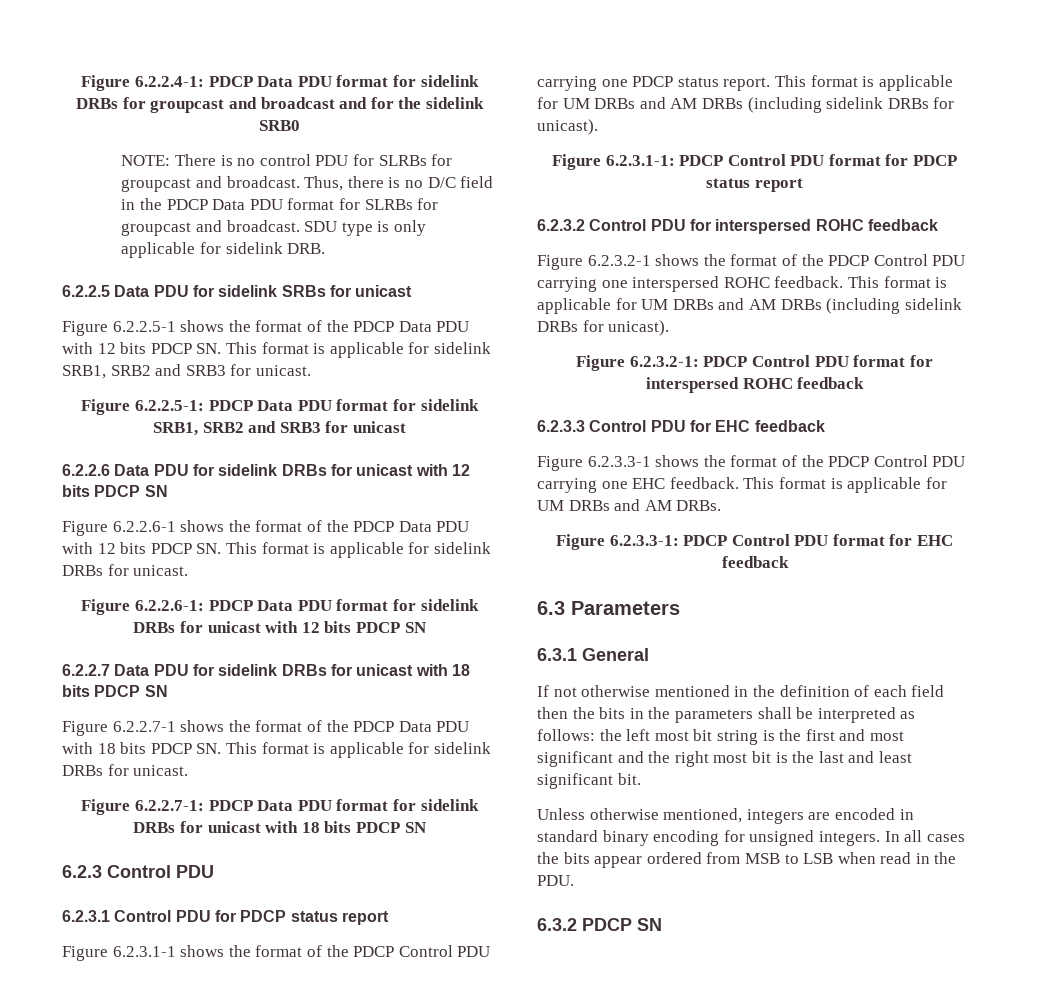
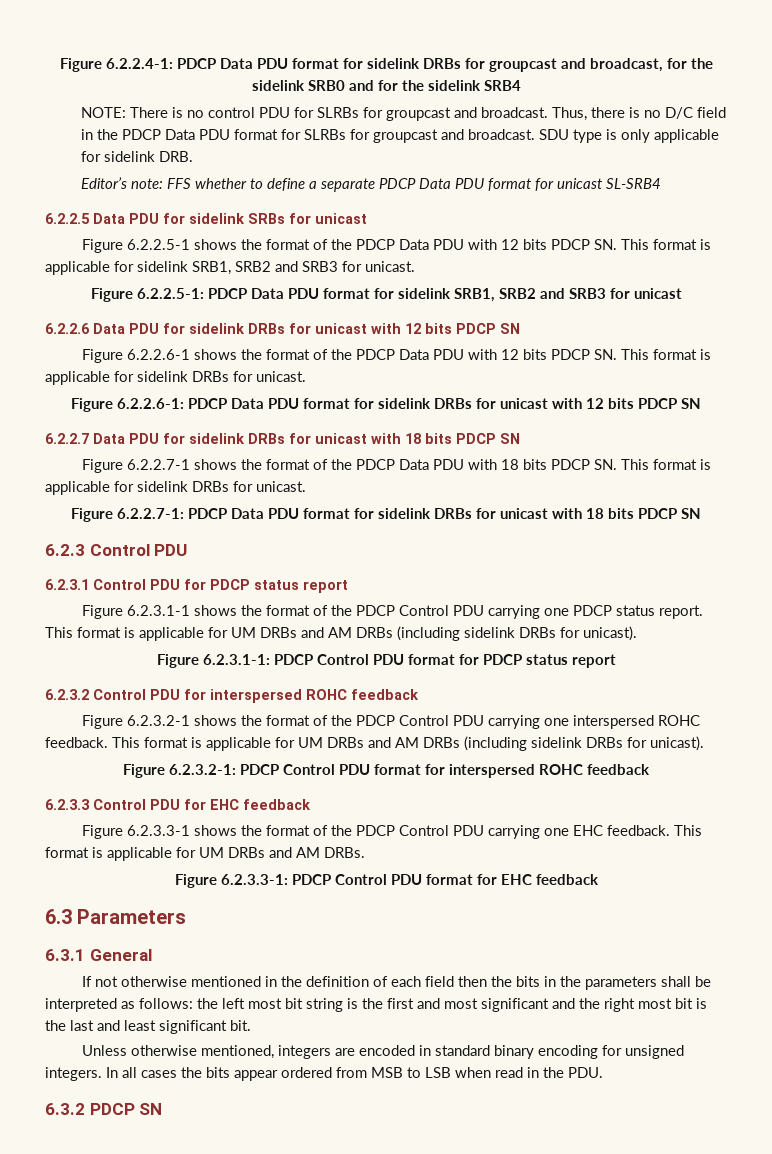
- Figure 6.2.2.4-1: PDCP Data PDU format for sidelink DRBs for groupcast and broadcast and for the sidelink SRB0
+ Figure 6.2.2.4-1: PDCP Data PDU format for sidelink DRBs for groupcast and broadcast, for the sidelink SRB0 and for the sidelink SRB4
+ Editor’s note: FFS whether to define a separate PDCP Data PDU format for unicast SL-SRB4

